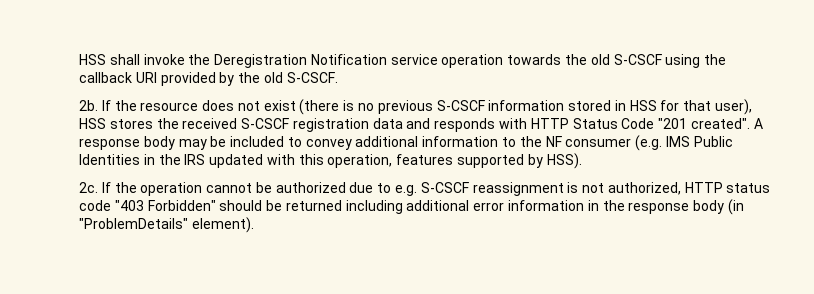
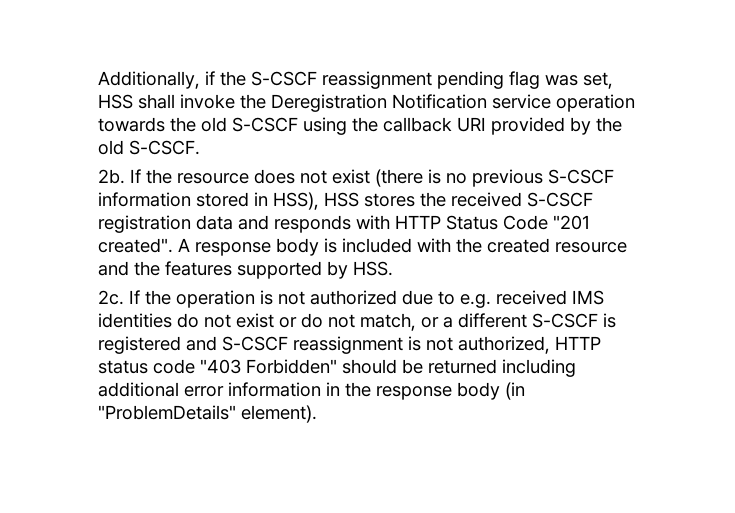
- HSS shall invoke the Deregistration Notification service operation towards the old S-CSCF using the callback URI provided by the old S-CSCF.
+ Additionally, if the S-CSCF reassignment pending flag was set, HSS shall invoke the Deregistration Notification service operation towards the old S-CSCF using the callback URI provided by the old S-CSCF.
- If the resource does not exist (there is no previous S-CSCF information stored in HSS for that user), HSS stores the received S-CSCF registration data and responds with HTTP Status Code "201 created".
+ If the resource does not exist (there is no previous S-CSCF information stored in HSS), HSS stores the received S-CSCF registration data and responds with HTTP Status Code "201 created".
- A response body may be included to convey additional information to the NF consumer (e.g. IMS Public Identities in the IRS updated with this operation, features supported by HSS).
+ A response body is included with the created resource and the features supported by HSS.
- If the operation cannot be authorized due to e.g. S-CSCF reassignment is not authorized, HTTP status code "403 Forbidden" should be returned including additional error information in the response body (in "ProblemDetails" element).
+ If the operation is not authorized due to e.g. received IMS identities do not exist or do not match, or a different S-CSCF is registered and S-CSCF reassignment is not authorized, HTTP status code "403 Forbidden" should be returned including additional error information in the response body (in "ProblemDetails" element).

